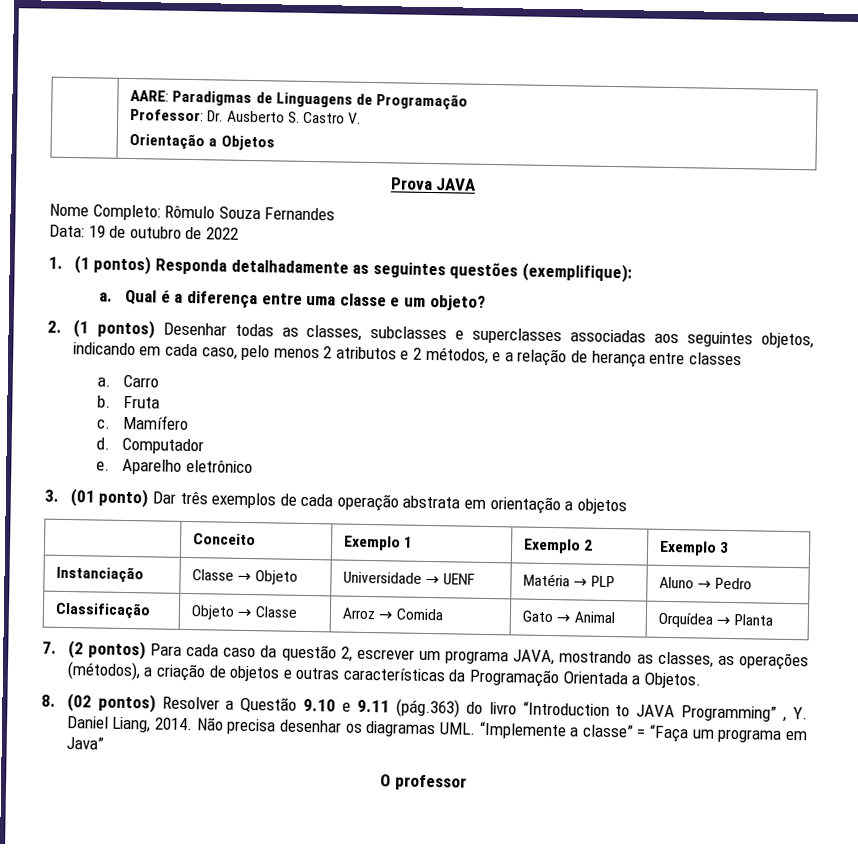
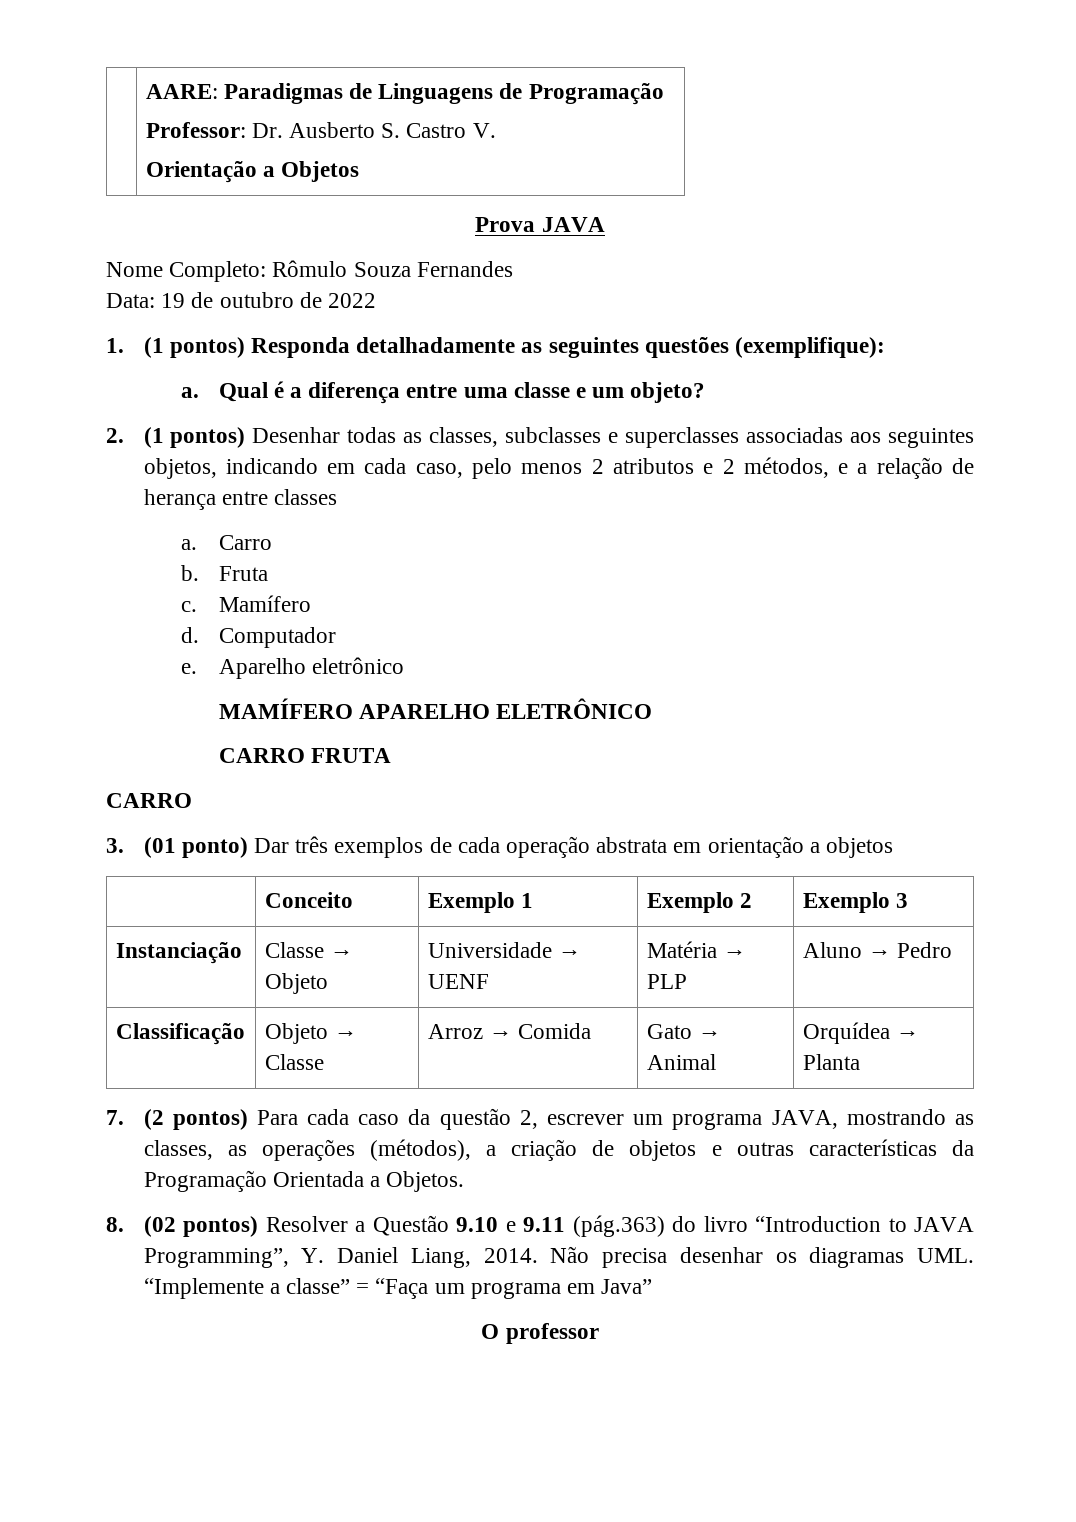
+ MAMÍFERO APARELHO ELETRÔNICO
+ CARRO FRUTA
+ CARRO
- 8. (02 pontos) Resolver a Questão 9.10 e 9.11 (pág.363) do livro “Introduction to JAVA Programming” , Y. Daniel Liang, 2014.
+ 8. (02 pontos) Resolver a Questão 9.10 e 9.11 (pág.363) do livro “Introduction to JAVA Programming”, Y. Daniel Liang, 2014.

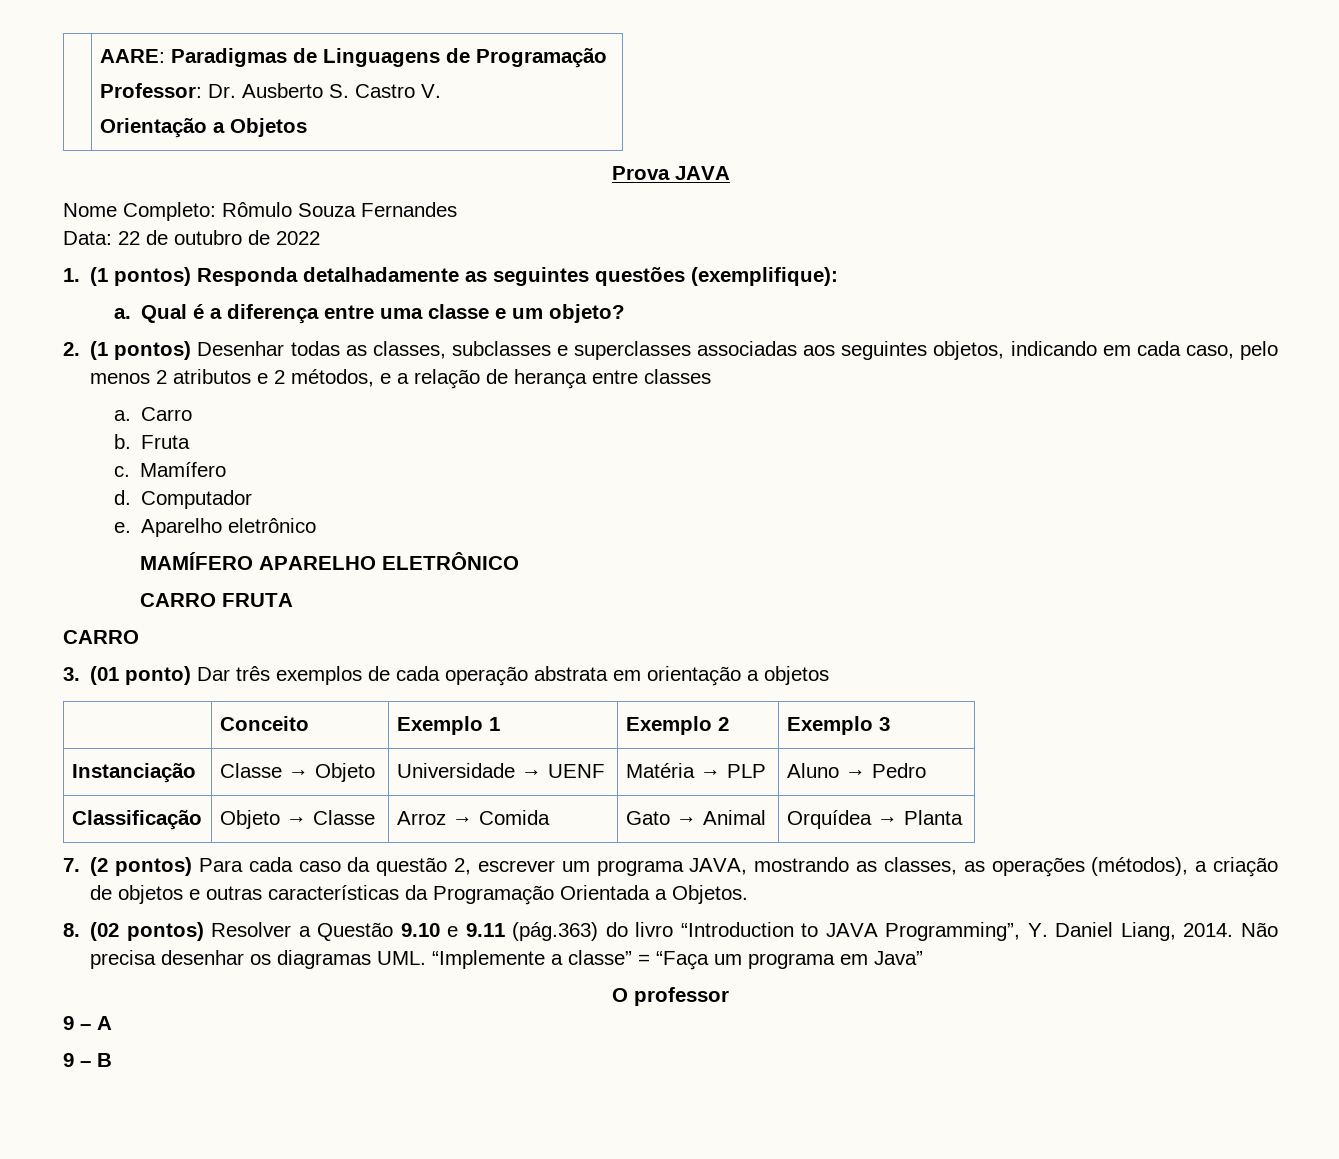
- Data: 19 de outubro de 2022
+ Data: 22 de outubro de 2022
+ 9 – A
+ 9 – B

